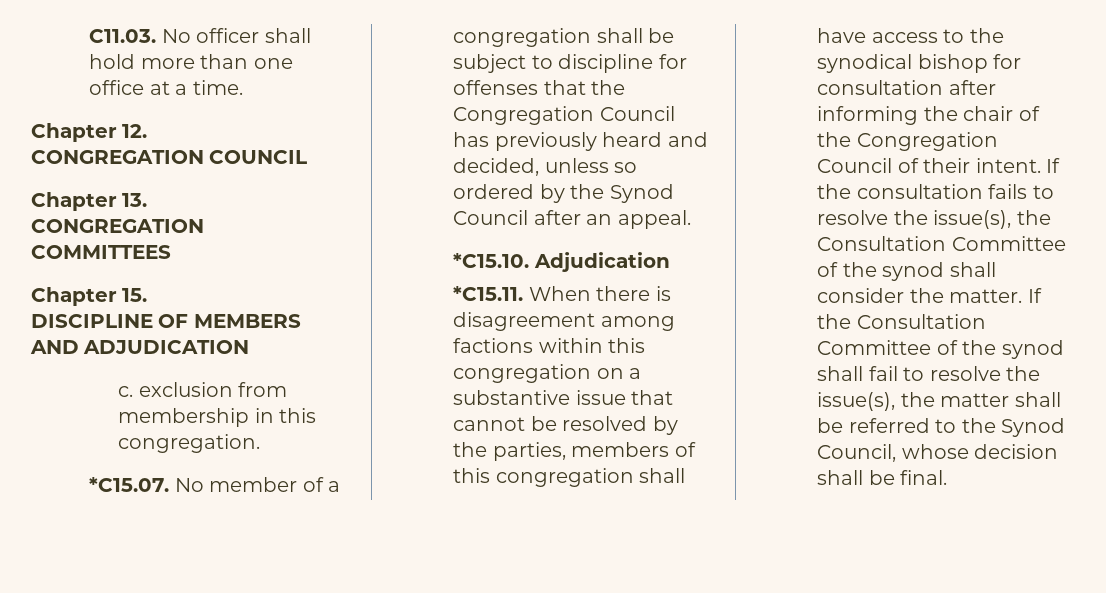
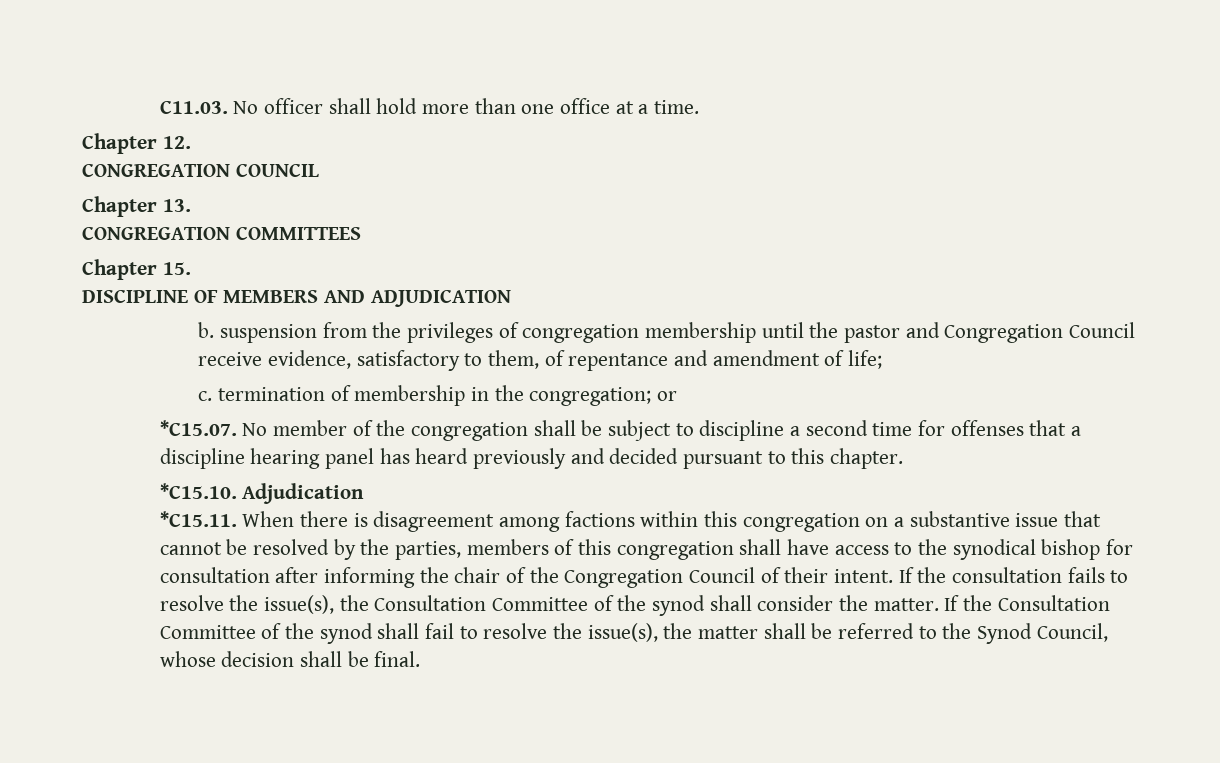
- c. exclusion from membership in this congregation.
+ b. suspension from the privileges of congregation membership until the pastor and Congregation Council receive evidence, satisfactory to them, of repentance and amendment of life;
+ c. termination of membership in the congregation; or
- *C15.07. No member of a congregation shall be subject to discipline for offenses that the Congregation Council has previously heard and decided, unless so ordered by the Synod Council after an appeal.
+ *C15.07. No member of the congregation shall be subject to discipline a second time for offenses that a discipline hearing panel has heard previously and decided pursuant to this chapter.

